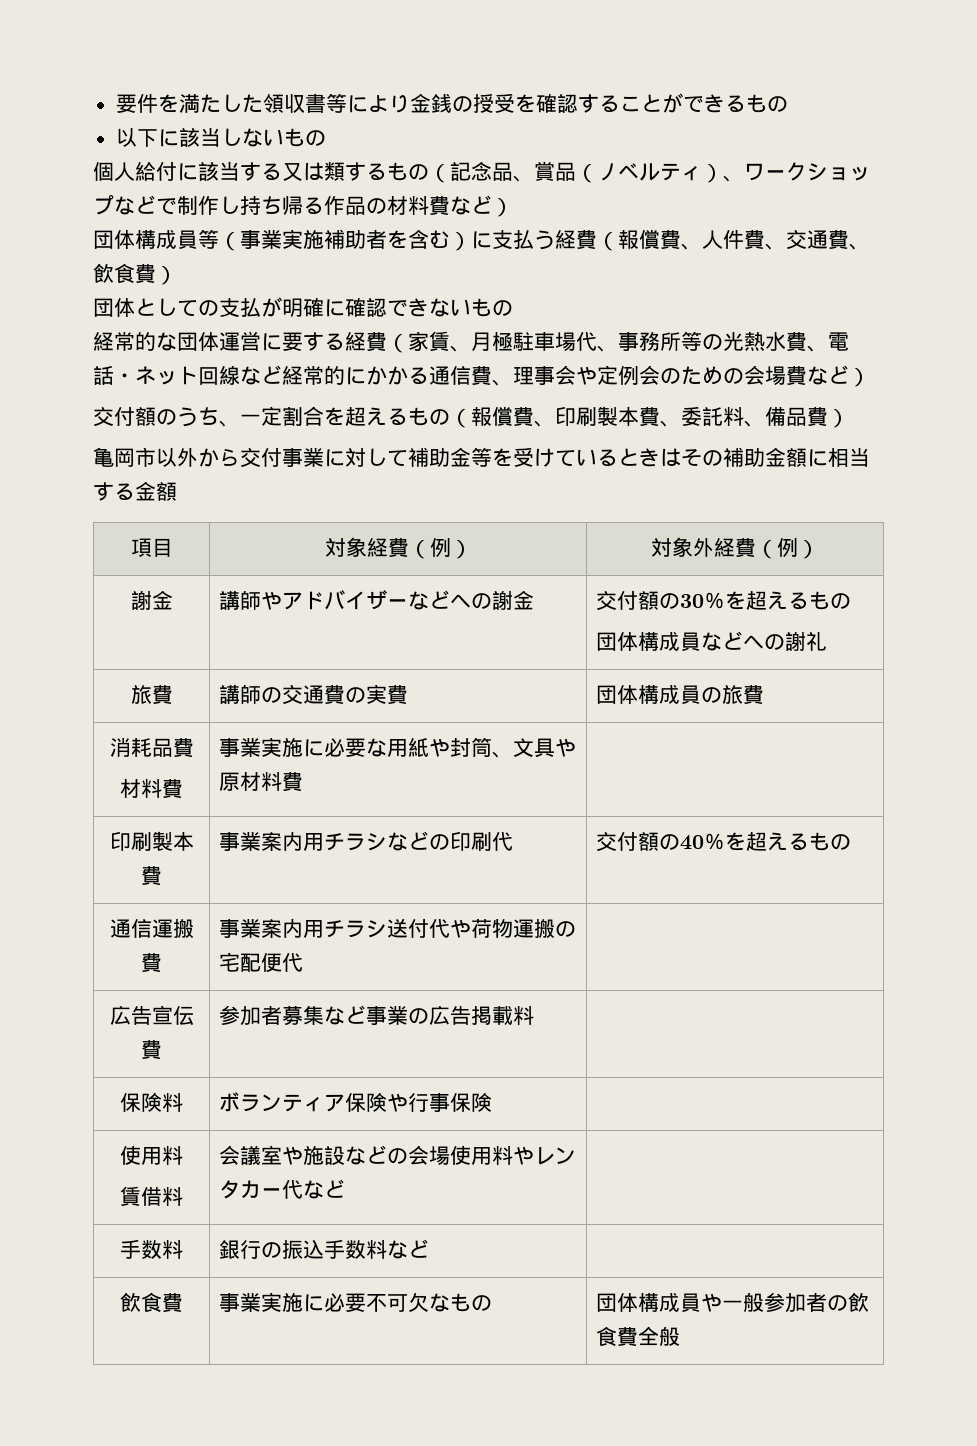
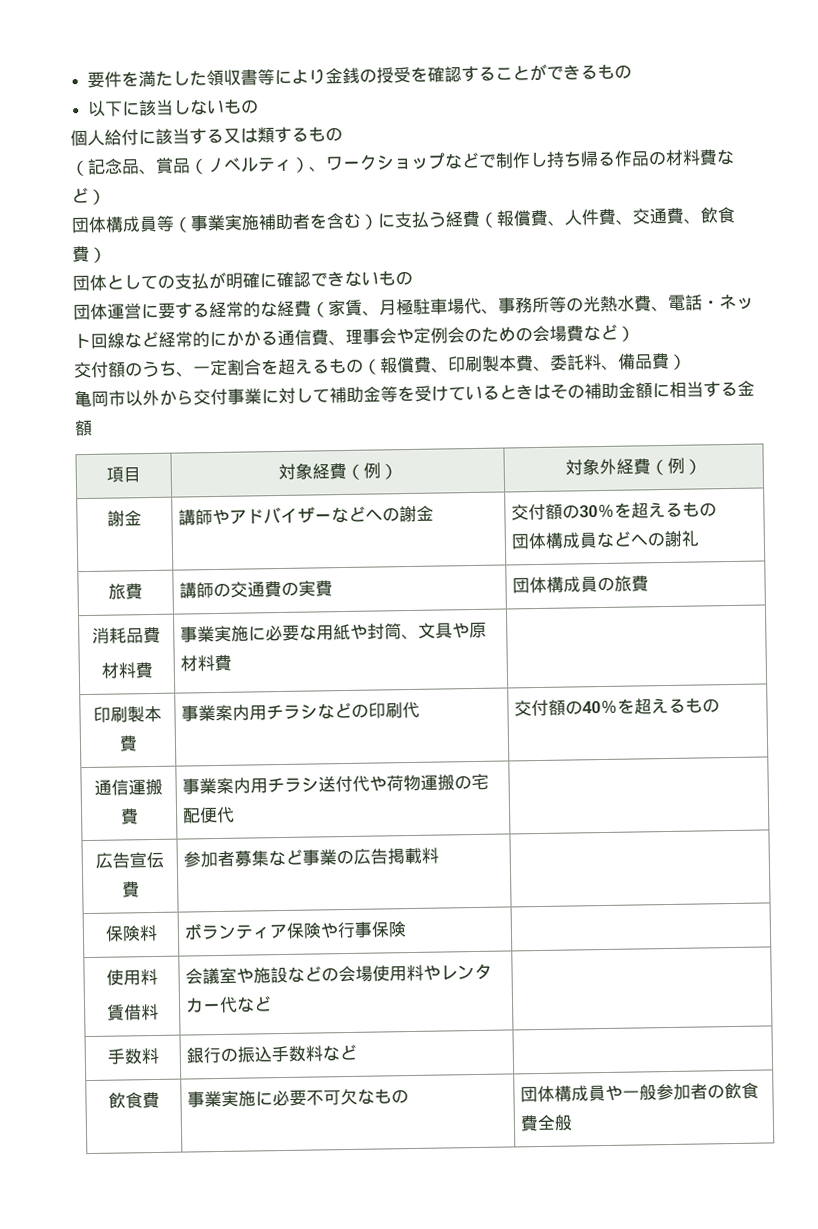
- 個人給付に該当する又は類するもの（記念品、賞品（ノベルティ）、ワークショップなどで制作し持ち帰る作品の材料費など）
+ 個人給付に該当する又は類するもの
+ （記念品、賞品（ノベルティ）、ワークショップなどで制作し持ち帰る作品の材料費など）
- 経常的な団体運営に要する経費（家賃、月極駐車場代、事務所等の光熱水費、電話・ネット回線など経常的にかかる通信費、理事会や定例会のための会場費など）
+ 団体運営に要する経常的な経費（家賃、月極駐車場代、事務所等の光熱水費、電話・ネット回線など経常的にかかる通信費、理事会や定例会のための会場費など）

